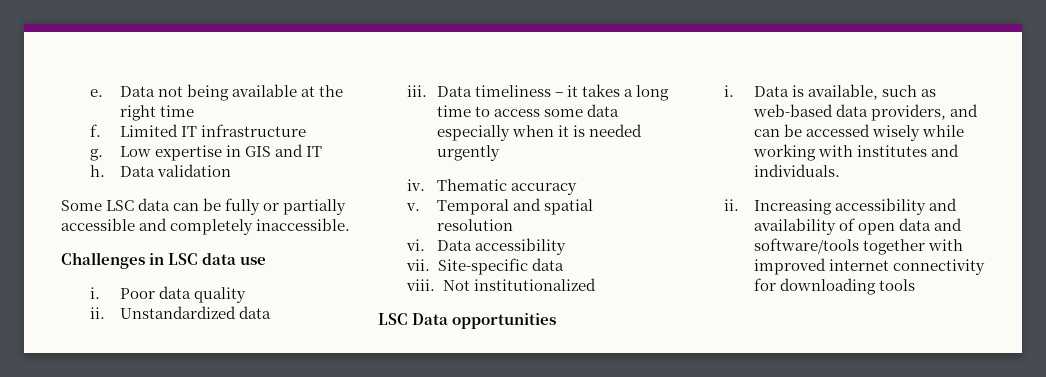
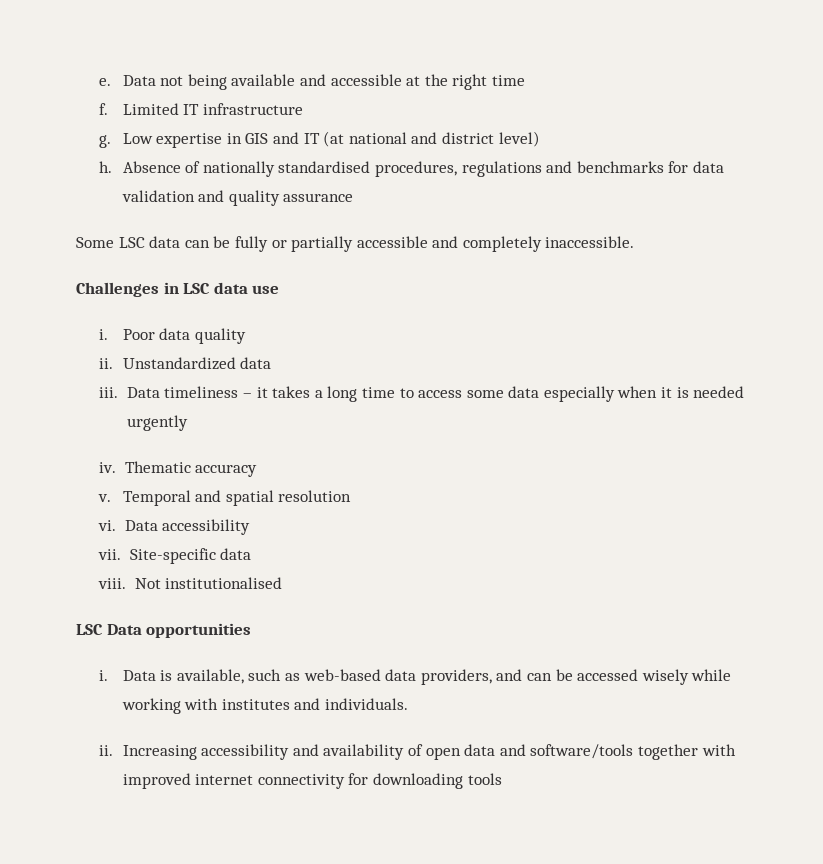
- Data not being available at the right time
+ Data not being available and accessible at the right time
- Low expertise in GIS and IT
- h. Data validation
+ Low expertise in GIS and IT (at national and district level)
+ h. Absence of nationally standardised procedures, regulations and benchmarks for data validation and quality assurance
- Not institutionalized
+ Not institutionalised

